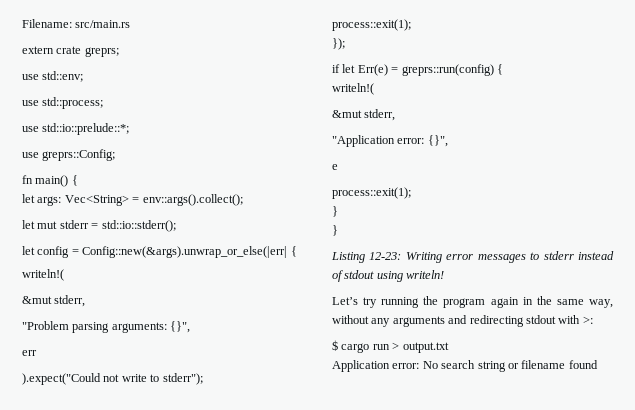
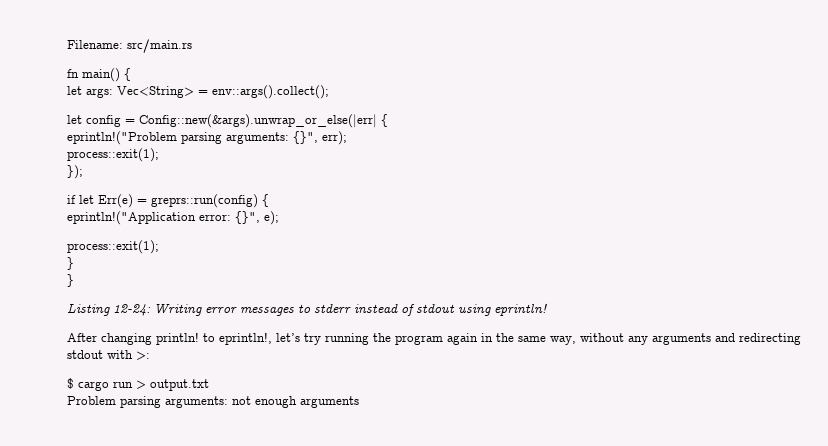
- extern crate greprs;
- use std::env;
- use std::process;
- use std::io::prelude::*;
- use greprs::Config;
- let mut stderr = std::io::stderr();
  let config = Config::new(&args).unwrap_or_else(|err| {
- writeln!(
- &mut stderr,
- "Problem parsing arguments: {}",
- err
- ).expect("Could not write to stderr");
+ eprintln!("Problem parsing arguments: {}", err);
  if let Err(e) = greprs::run(config) {
- writeln!(
- &mut stderr,
- "Application error: {}",
- e
+ eprintln!("Application error: {}", e);
- Listing 12-23: Writing error messages to stderr instead of stdout using writeln!
- Let’s try running the program again in the same way, without any arguments and redirecting stdout with >:
+ Listing 12-24: Writing error messages to stderr instead of stdout using eprintln!
+ After changing println! to eprintln!, let’s try running the program again in the same way, without any arguments and redirecting stdout with >:
- Application error: No search string or filename found
+ Problem parsing arguments: not enough arguments

